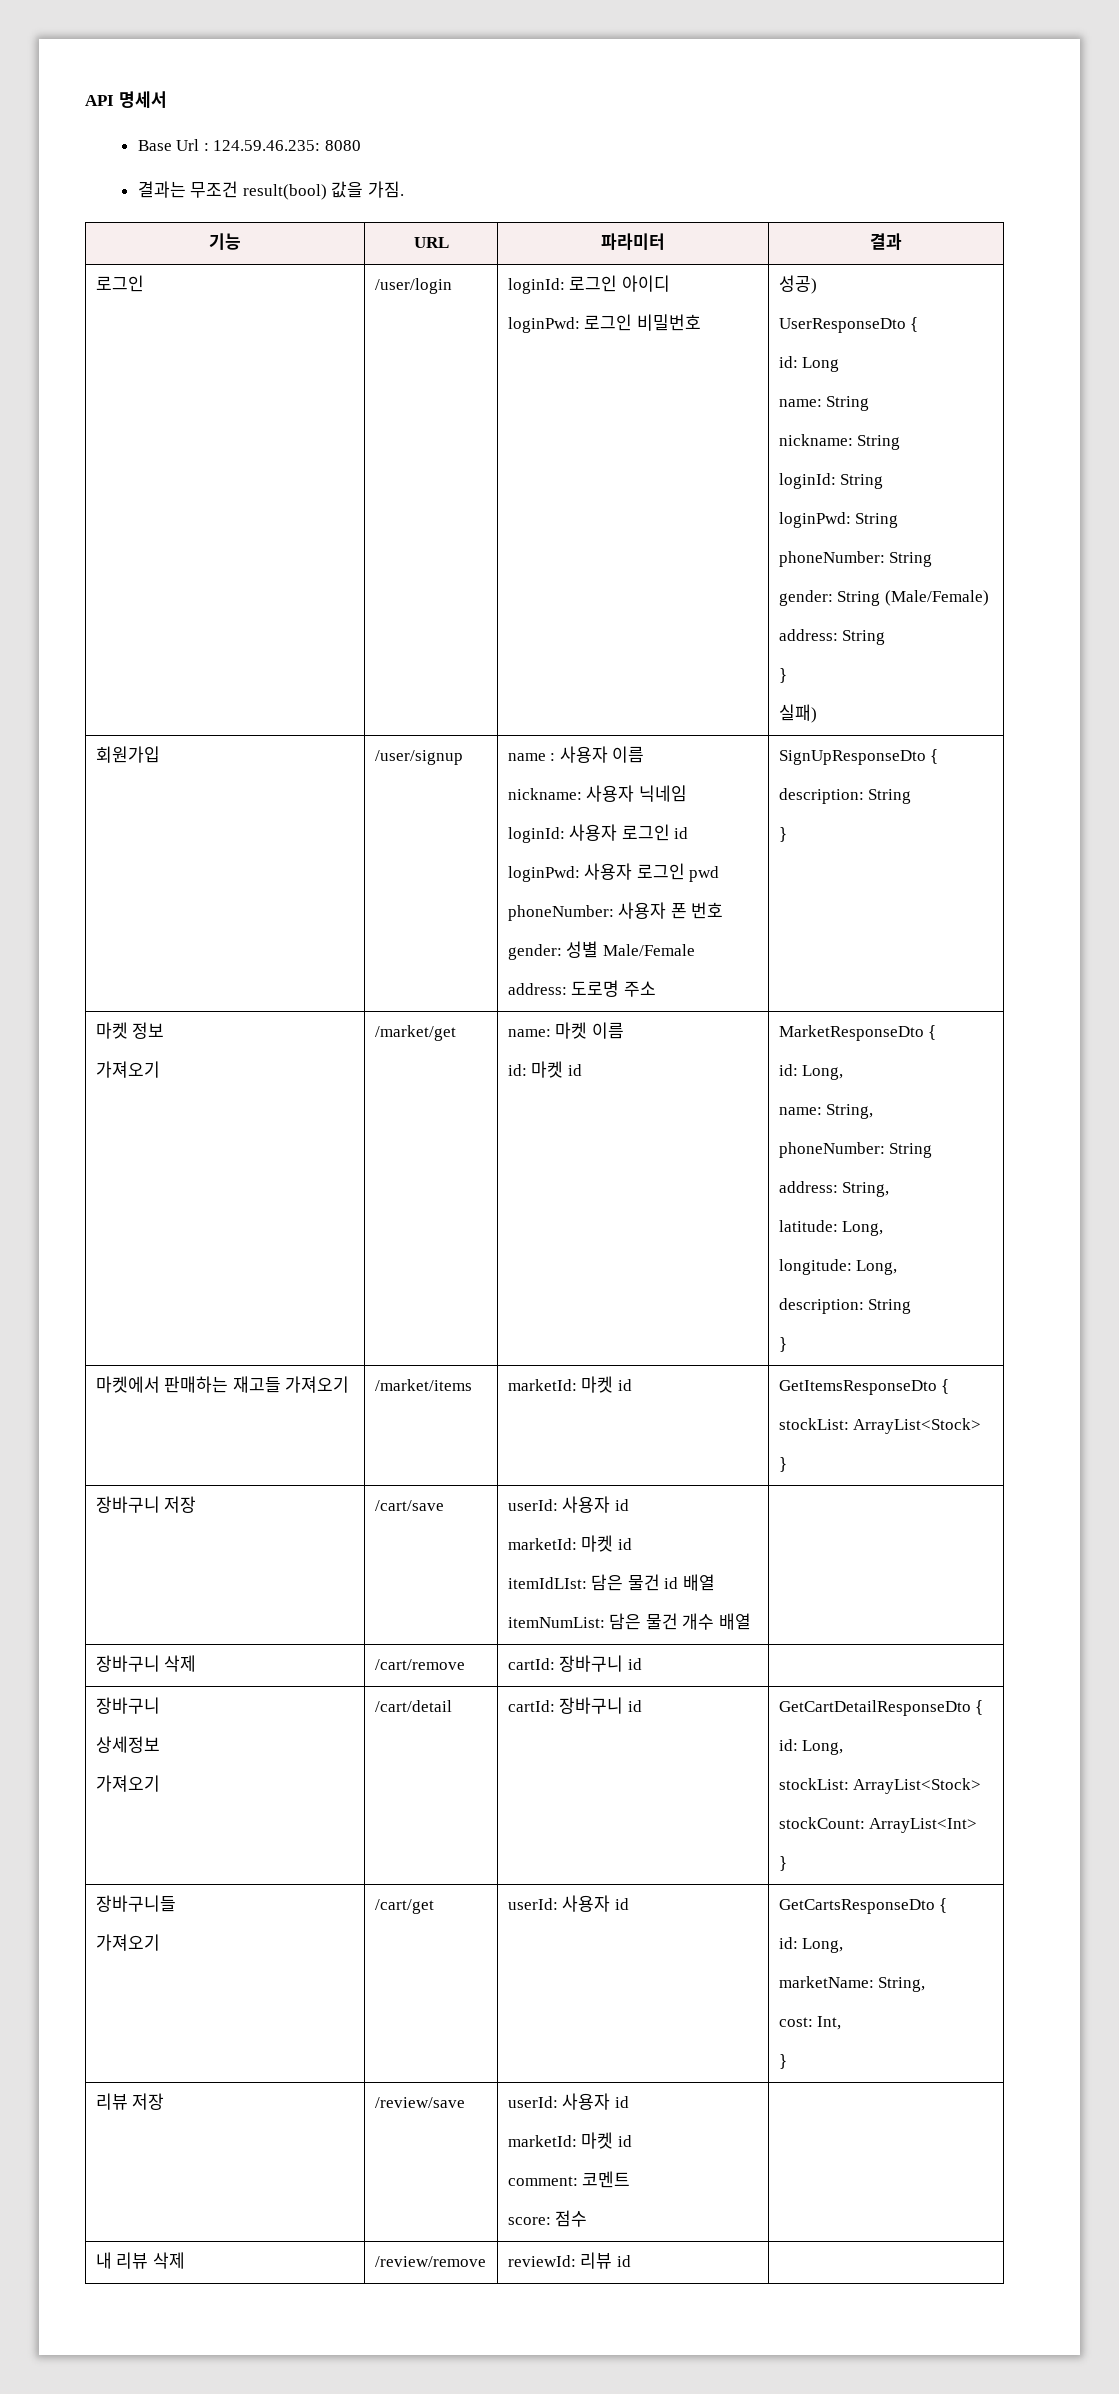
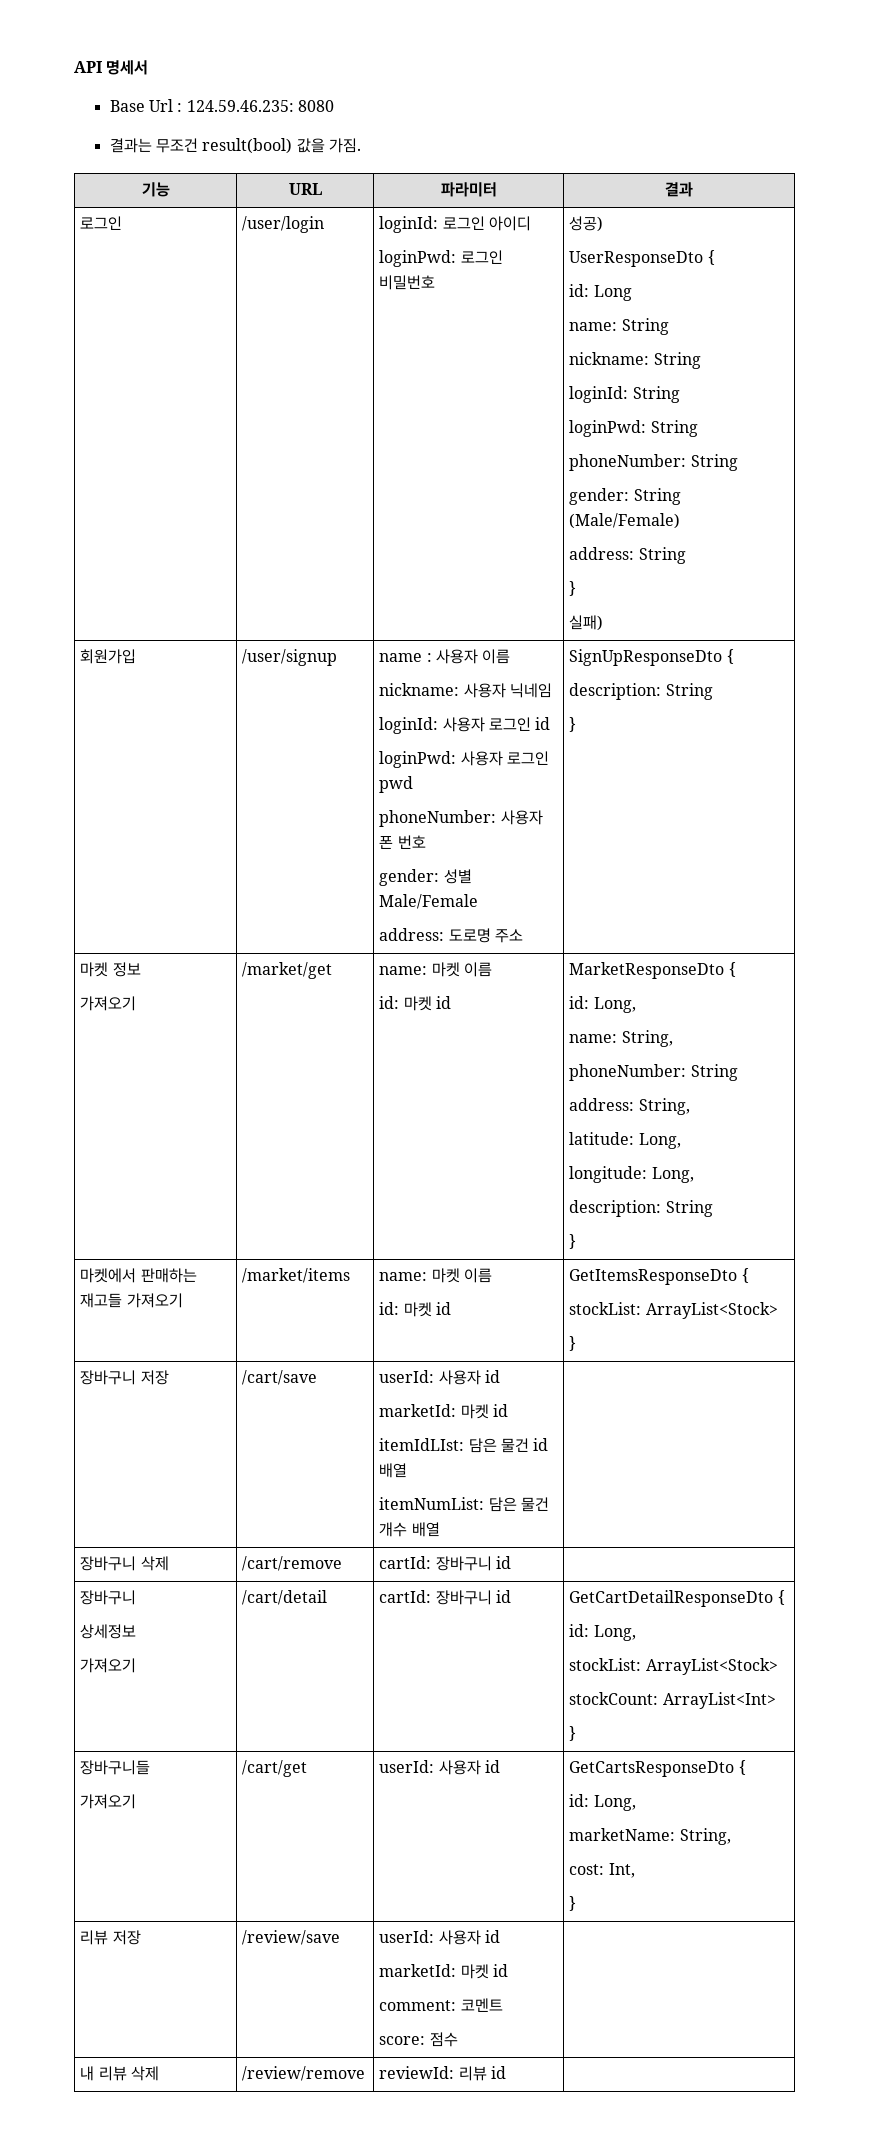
- 마켓에서 판매하는 재고들 가져오기 | /market/items | marketId: 마켓 id | GetItemsResponseDto {
+ 마켓에서 판매하는 재고들 가져오기 | /market/items | name: 마켓 이름
+ id: 마켓 id | GetItemsResponseDto {

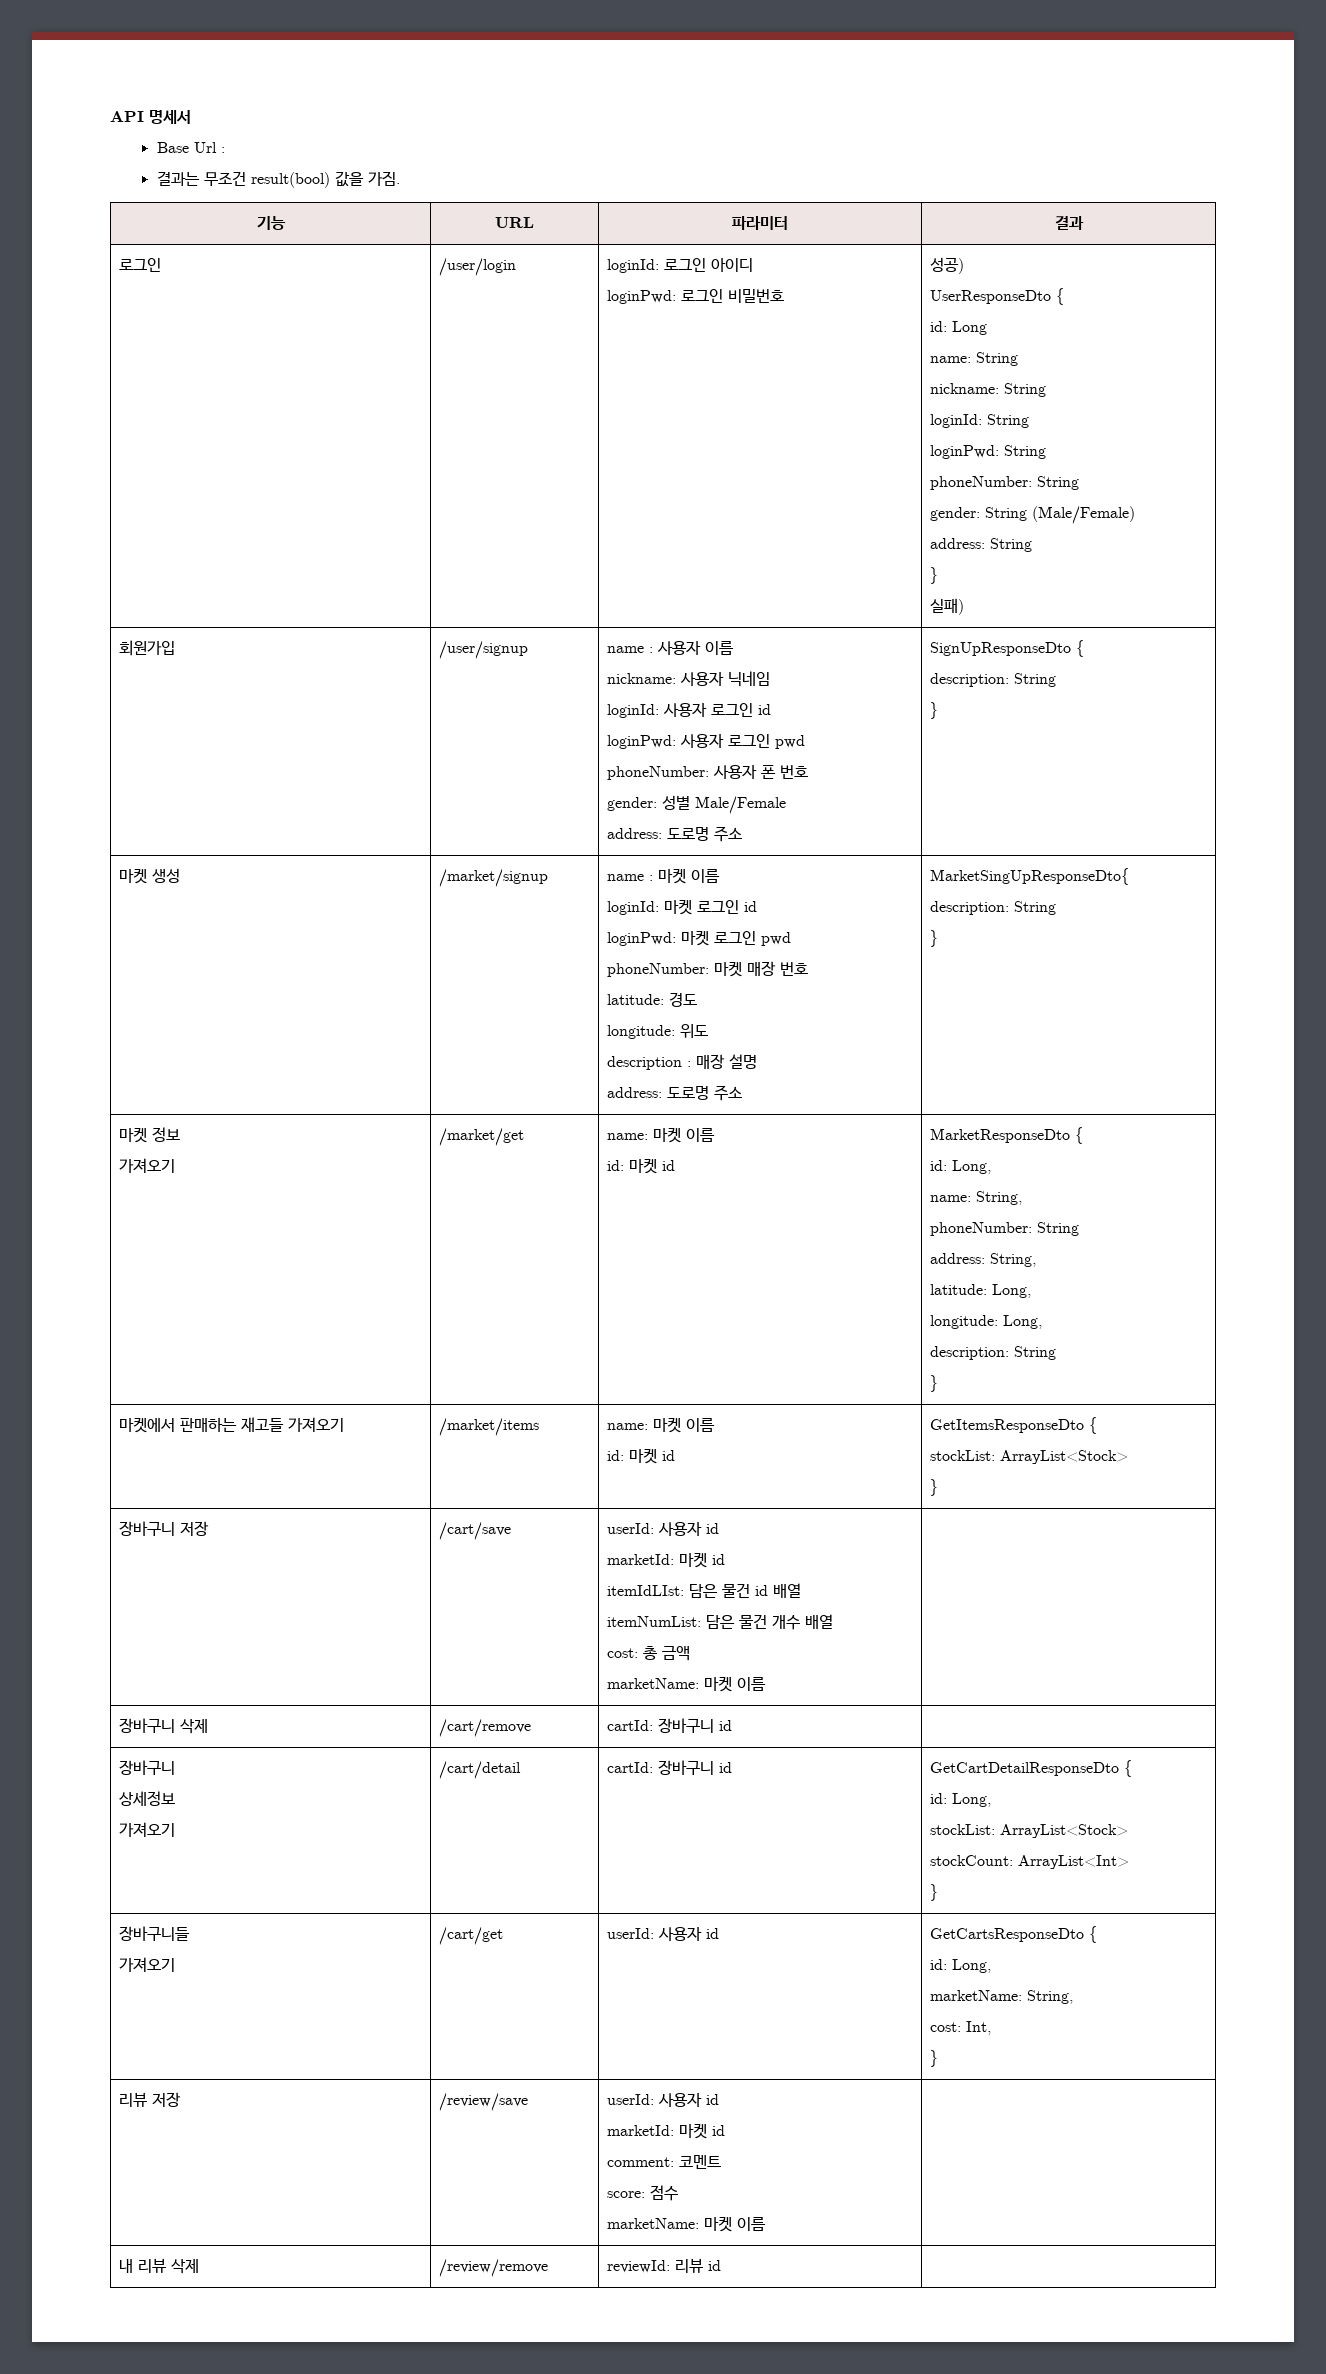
- Base Url : 124.59.46.235: 8080
+ Base Url :
+ 마켓 생성 | /market/signup | name : 마켓 이름
+ loginId: 마켓 로그인 id
+ loginPwd: 마켓 로그인 pwd
+ phoneNumber: 마켓 매장 번호
+ latitude: 경도
+ longitude: 위도
+ description : 매장 설명
+ address: 도로명 주소 | MarketSingUpResponseDto{
+ description: String
+ }
  장바구니 저장 | /cart/save | userId: 사용자 id
  marketId: 마켓 id
  itemIdLIst: 담은 물건 id 배열
- itemNumList: 담은 물건 개수 배열 |
+ itemNumList: 담은 물건 개수 배열
+ cost: 총 금액
+ marketName: 마켓 이름 |
  리뷰 저장 | /review/save | userId: 사용자 id
  marketId: 마켓 id
  comment: 코멘트
- score: 점수 |
+ score: 점수
+ marketName: 마켓 이름 |

